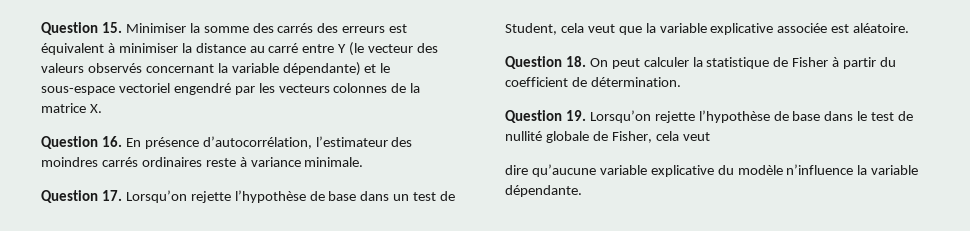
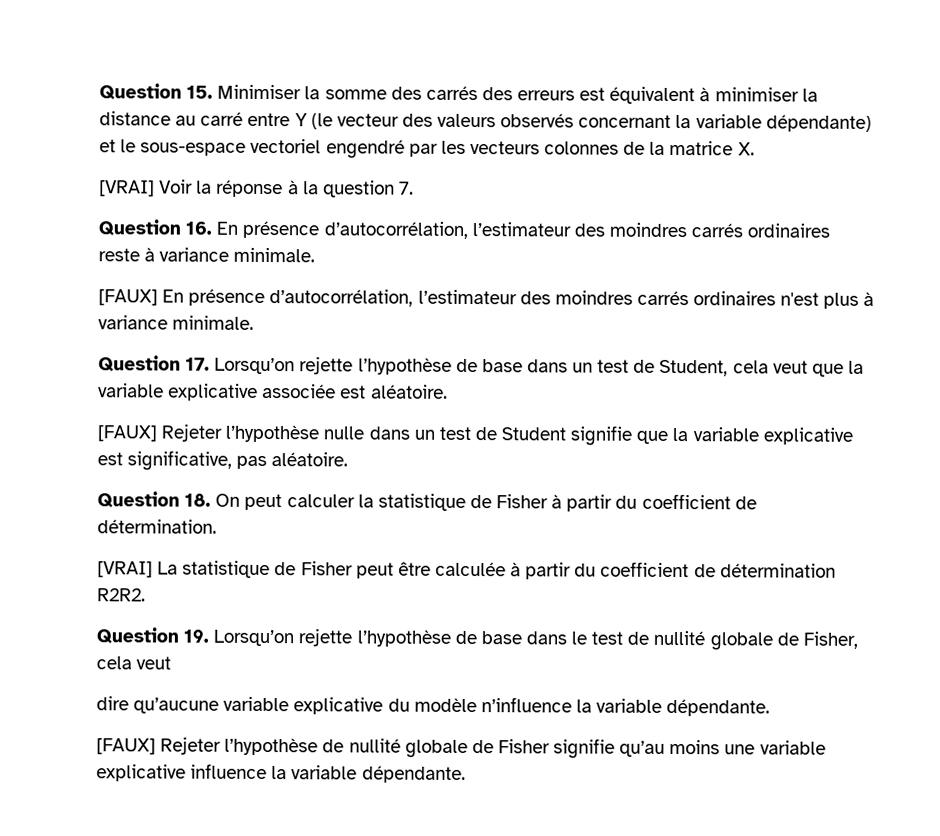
+ [VRAI] Voir la réponse à la question 7.
+ [FAUX] En présence d’autocorrélation, l’estimateur des moindres carrés ordinaires n'est plus à variance minimale.
+ [FAUX] Rejeter l’hypothèse nulle dans un test de Student signifie que la variable explicative est significative, pas aléatoire.
+ [VRAI] La statistique de Fisher peut être calculée à partir du coefficient de détermination R2R2.
+ [FAUX] Rejeter l’hypothèse de nullité globale de Fisher signifie qu’au moins une variable explicative influence la variable dépendante.

